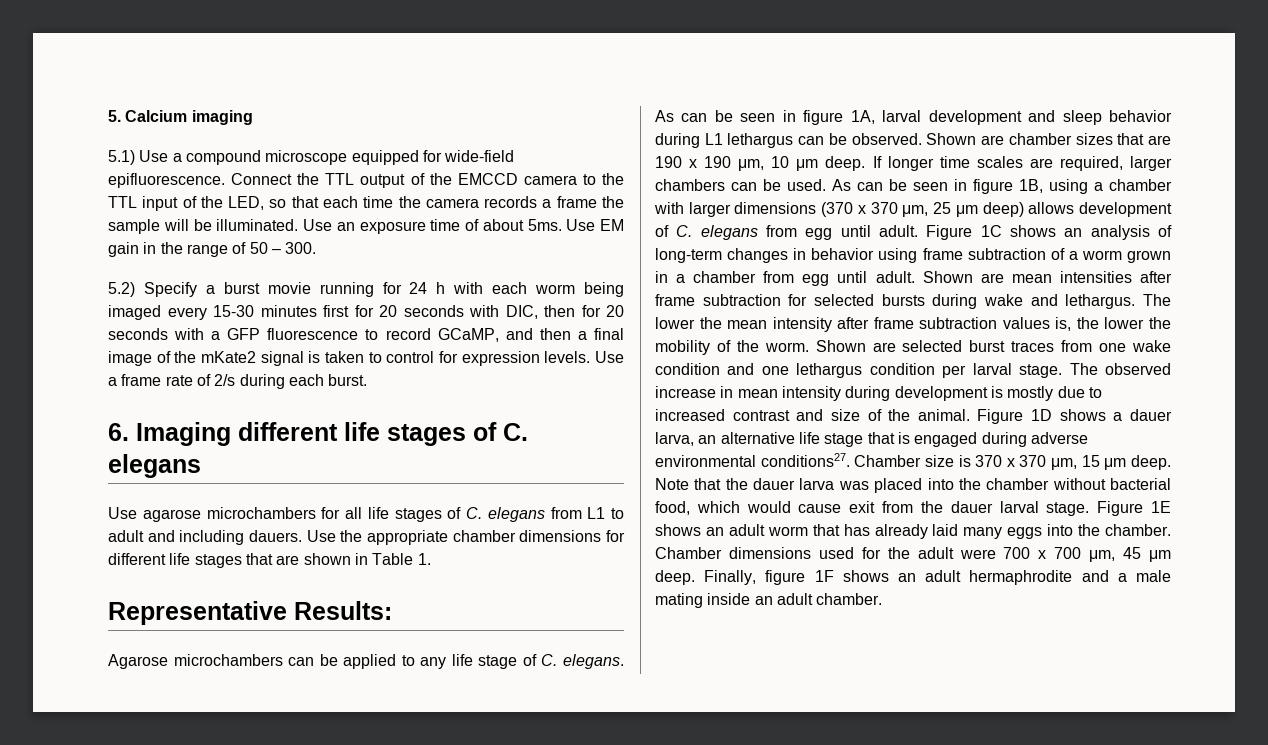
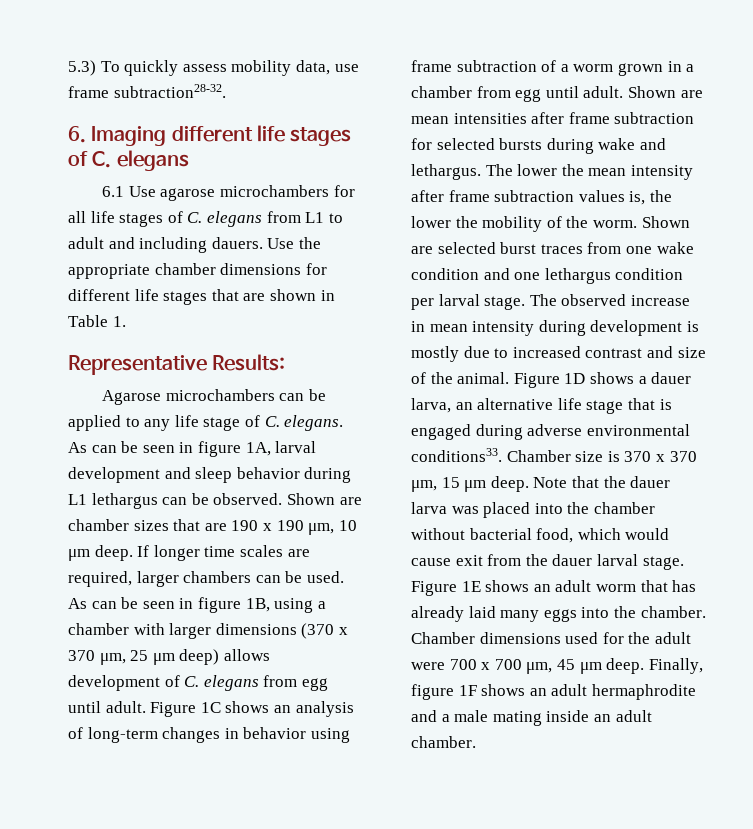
- 5. Calcium imaging
- 5.1) Use a compound microscope equipped for wide-field epifluorescence. Connect the TTL output of the EMCCD camera to the TTL input of the LED, so that each time the camera records a frame the sample will be illuminated. Use an exposure time of about 5ms. Use EM gain in the range of 50 – 300.
- 5.2) Specify a burst movie running for 24 h with each worm being imaged every 15-30 minutes first for 20 seconds with DIC, then for 20 seconds with a GFP fluorescence to record GCaMP, and then a final image of the mKate2 signal is taken to control for expression levels. Use a frame rate of 2/s during each burst.
+ 5.3) To quickly assess mobility data, use frame subtraction28-32.
- Use agarose microchambers for all life stages of C. elegans from L1 to adult and including dauers.
+ 6.1 Use agarose microchambers for all life stages of C. elegans from L1 to adult and including dauers.
- Figure 1D shows a dauer larva, an alternative life stage that is engaged during adverse environmental conditions27.
+ Figure 1D shows a dauer larva, an alternative life stage that is engaged during adverse environmental conditions33.

